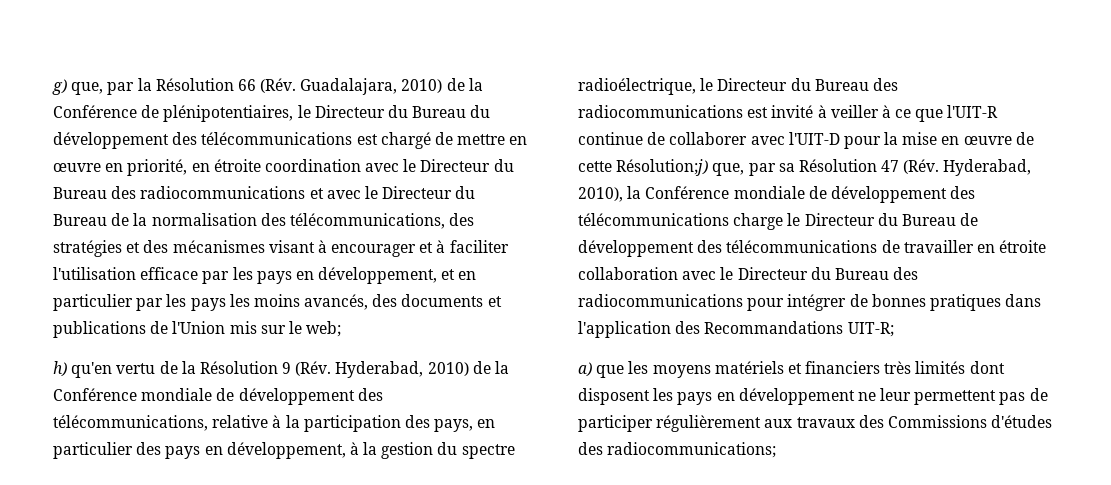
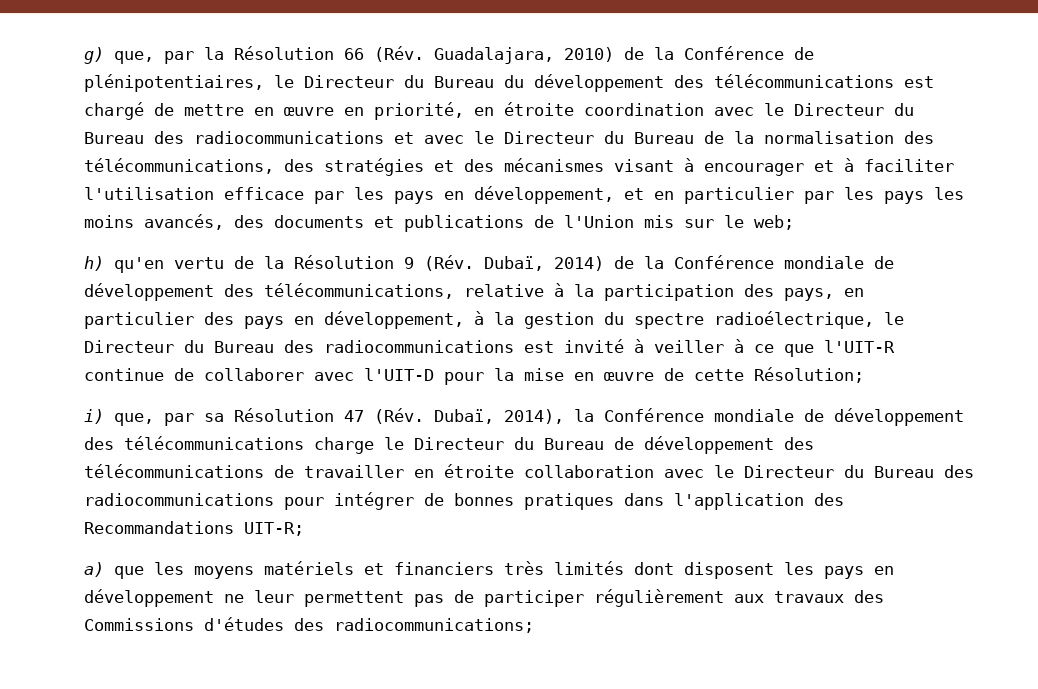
- h) qu'en vertu de la Résolution 9 (Rév. Hyderabad, 2010) de la Conférence mondiale de développement des télécommunications, relative à la participation des pays, en particulier des pays en développement, à la gestion du spectre radioélectrique, le Directeur du Bureau des radiocommunications est invité à veiller à ce que l'UIT-R continue de collaborer avec l'UIT-D pour la mise en œuvre de cette Résolution;j) que, par sa Résolution 47 (Rév. Hyderabad, 2010), la Conférence mondiale de développement des télécommunications charge le Directeur du Bureau de développement des télécommunications de travailler en étroite collaboration avec le Directeur du Bureau des radiocommunications pour intégrer de bonnes pratiques dans l'application des Recommandations UIT-R;
+ h) qu'en vertu de la Résolution 9 (Rév. Dubaï, 2014) de la Conférence mondiale de développement des télécommunications, relative à la participation des pays, en particulier des pays en développement, à la gestion du spectre radioélectrique, le Directeur du Bureau des radiocommunications est invité à veiller à ce que l'UIT-R continue de collaborer avec l'UIT-D pour la mise en œuvre de cette Résolution;
+ i) que, par sa Résolution 47 (Rév. Dubaï, 2014), la Conférence mondiale de développement des télécommunications charge le Directeur du Bureau de développement des télécommunications de travailler en étroite collaboration avec le Directeur du Bureau des radiocommunications pour intégrer de bonnes pratiques dans l'application des Recommandations UIT-R;

